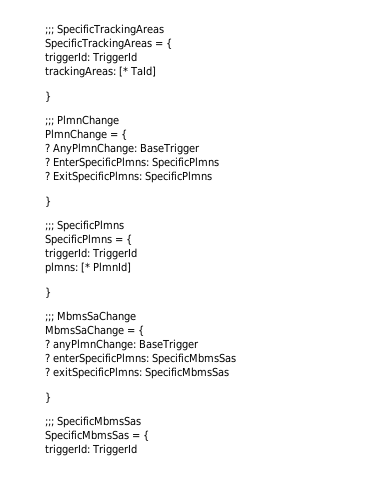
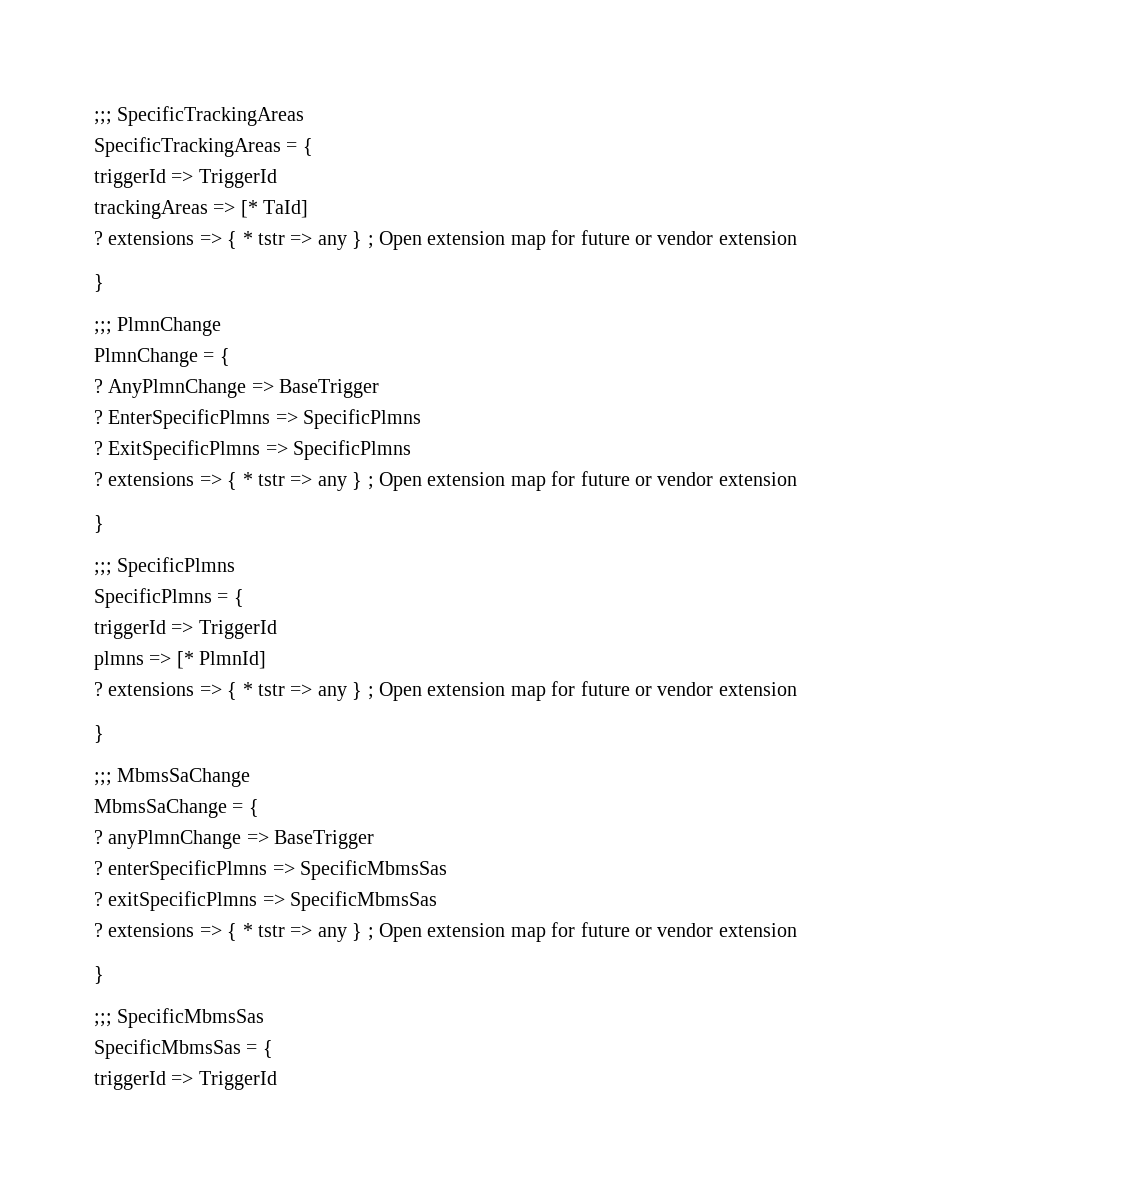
  SpecificTrackingAreas = {
- triggerId: TriggerId
- trackingAreas: [* TaId]
+ triggerId => TriggerId
+ trackingAreas => [* TaId]
+ ? extensions => { * tstr => any } ; Open extension map for future or vendor extension
- AnyPlmnChange: BaseTrigger
- ? EnterSpecificPlmns: SpecificPlmns
- ? ExitSpecificPlmns: SpecificPlmns
+ AnyPlmnChange => BaseTrigger
+ ? EnterSpecificPlmns => SpecificPlmns
+ ? ExitSpecificPlmns => SpecificPlmns
+ ? extensions => { * tstr => any } ; Open extension map for future or vendor extension
  SpecificPlmns = {
- triggerId: TriggerId
- plmns: [* PlmnId]
+ triggerId => TriggerId
+ plmns => [* PlmnId]
+ ? extensions => { * tstr => any } ; Open extension map for future or vendor extension
- ? anyPlmnChange: BaseTrigger
- ? enterSpecificPlmns: SpecificMbmsSas
- ? exitSpecificPlmns: SpecificMbmsSas
+ ? anyPlmnChange => BaseTrigger
+ ? enterSpecificPlmns => SpecificMbmsSas
+ ? exitSpecificPlmns => SpecificMbmsSas
+ ? extensions => { * tstr => any } ; Open extension map for future or vendor extension
  SpecificMbmsSas = {
- triggerId: TriggerId
+ triggerId => TriggerId

